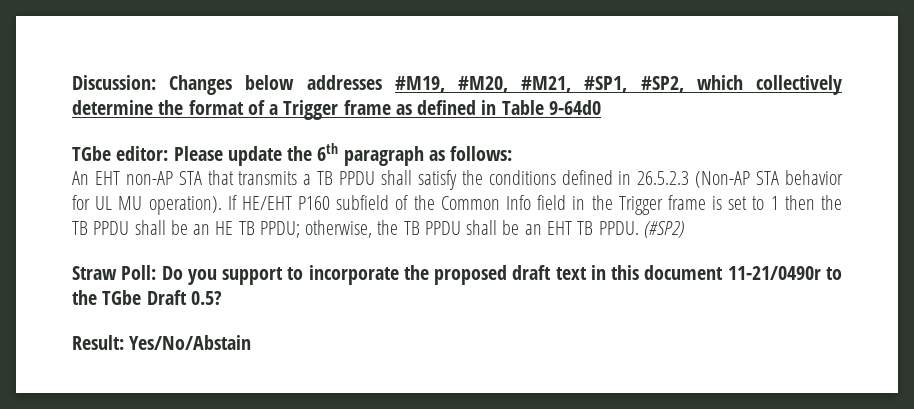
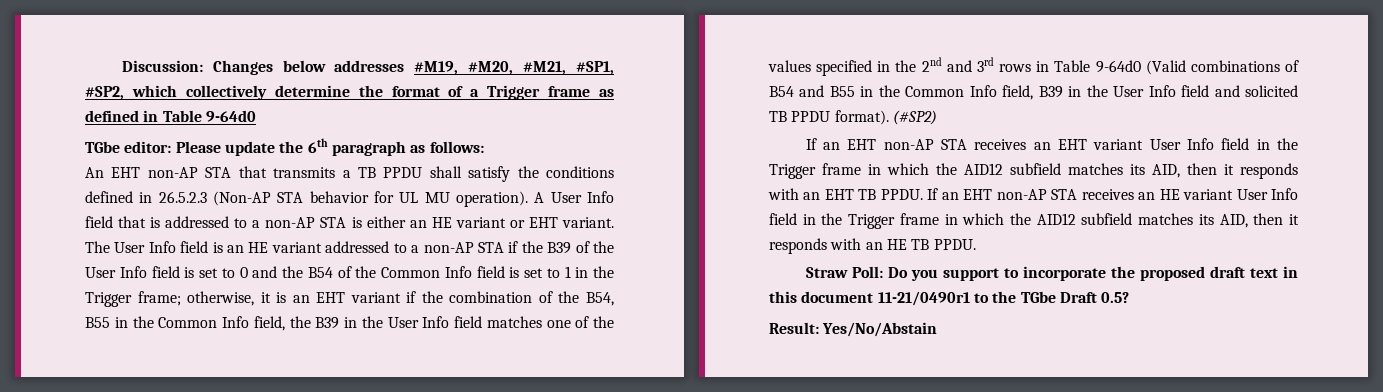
- If HE/EHT P160 subfield of the Common Info field in the Trigger frame is set to 1 then the TB PPDU shall be an HE TB PPDU; otherwise, the TB PPDU shall be an EHT TB PPDU. (#SP2)
+ A User Info field that is addressed to a non-AP STA is either an HE variant or EHT variant. The User Info field is an HE variant addressed to a non-AP STA if the B39 of the User Info field is set to 0 and the B54 of the Common Info field is set to 1 in the Trigger frame; otherwise, it is an EHT variant if the combination of the B54, B55 in the Common Info field, the B39 in the User Info field matches one of the values specified in the 2nd and 3rd rows in Table 9-64d0 (Valid combinations of B54 and B55 in the Common Info field, B39 in the User Info field and solicited TB PPDU format). (#SP2)
+ If an EHT non-AP STA receives an EHT variant User Info field in the Trigger frame in which the AID12 subfield matches its AID, then it responds with an EHT TB PPDU. If an EHT non-AP STA receives an HE variant User Info field in the Trigger frame in which the AID12 subfield matches its AID, then it responds with an HE TB PPDU.
- Straw Poll: Do you support to incorporate the proposed draft text in this document 11-21/0490r to the TGbe Draft 0.5?
+ Straw Poll: Do you support to incorporate the proposed draft text in this document 11-21/0490r1 to the TGbe Draft 0.5?

